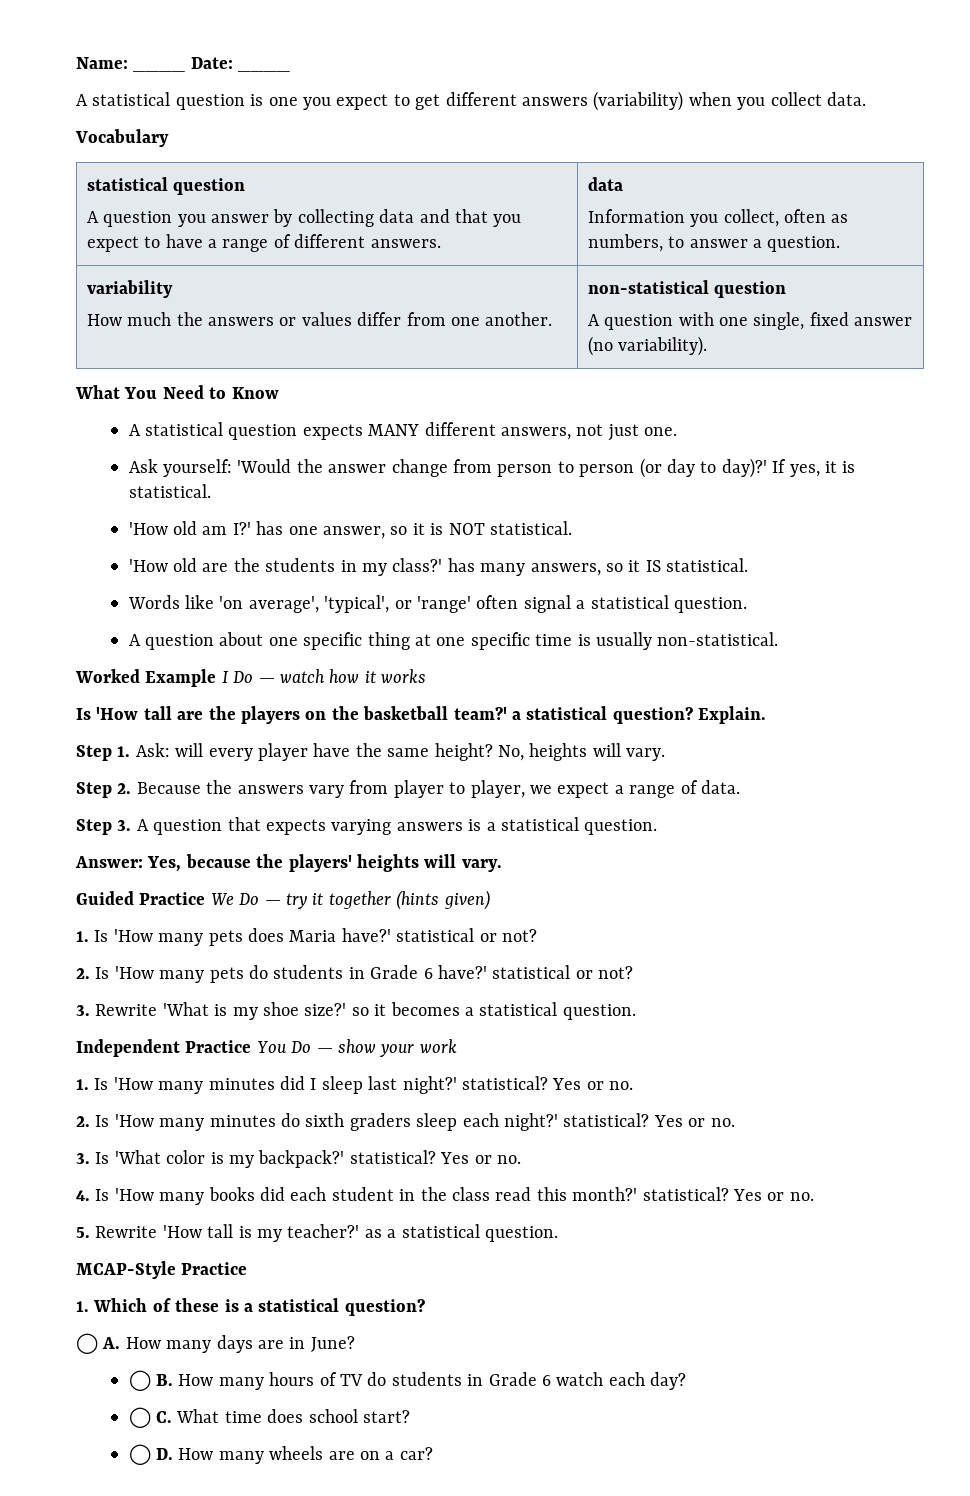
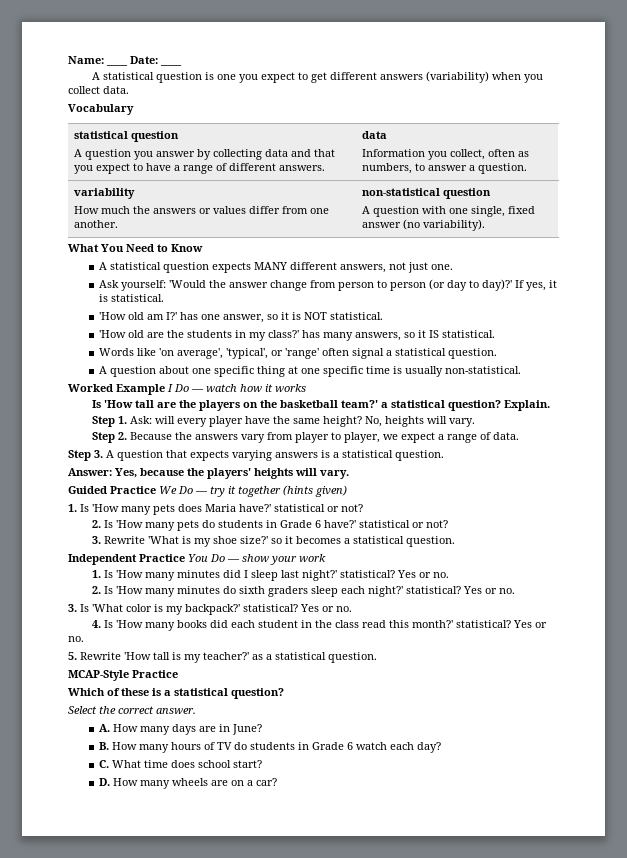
- 1. Which of these is a statistical question?
+ Which of these is a statistical question?
- ◯ A. How many days are in June?
+ Select the correct answer.
+ A. How many days are in June?
- ◯ B. How many hours of TV do students in Grade 6 watch each day?
+ B. How many hours of TV do students in Grade 6 watch each day?
- ◯ C. What time does school start?
+ C. What time does school start?
- ◯ D. How many wheels are on a car?
+ D. How many wheels are on a car?

